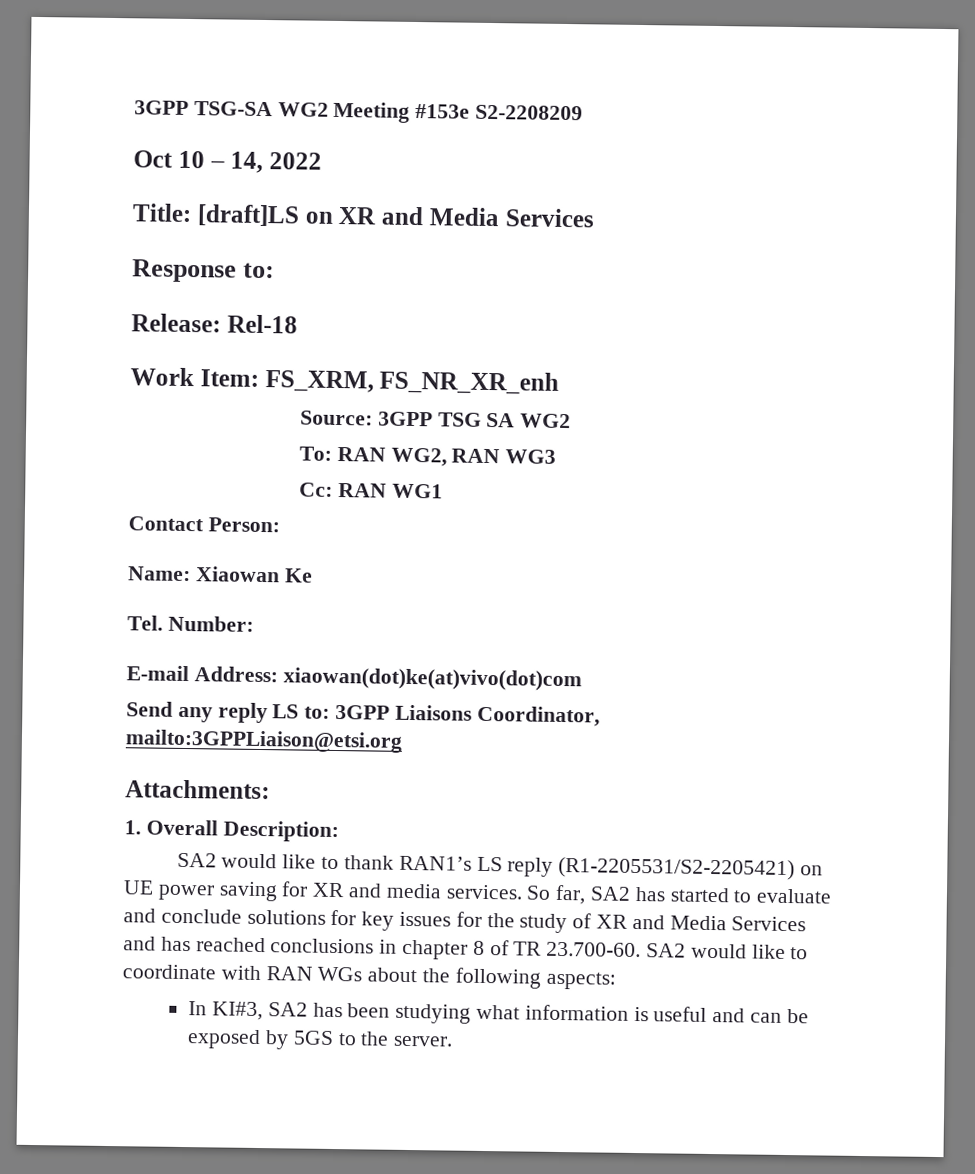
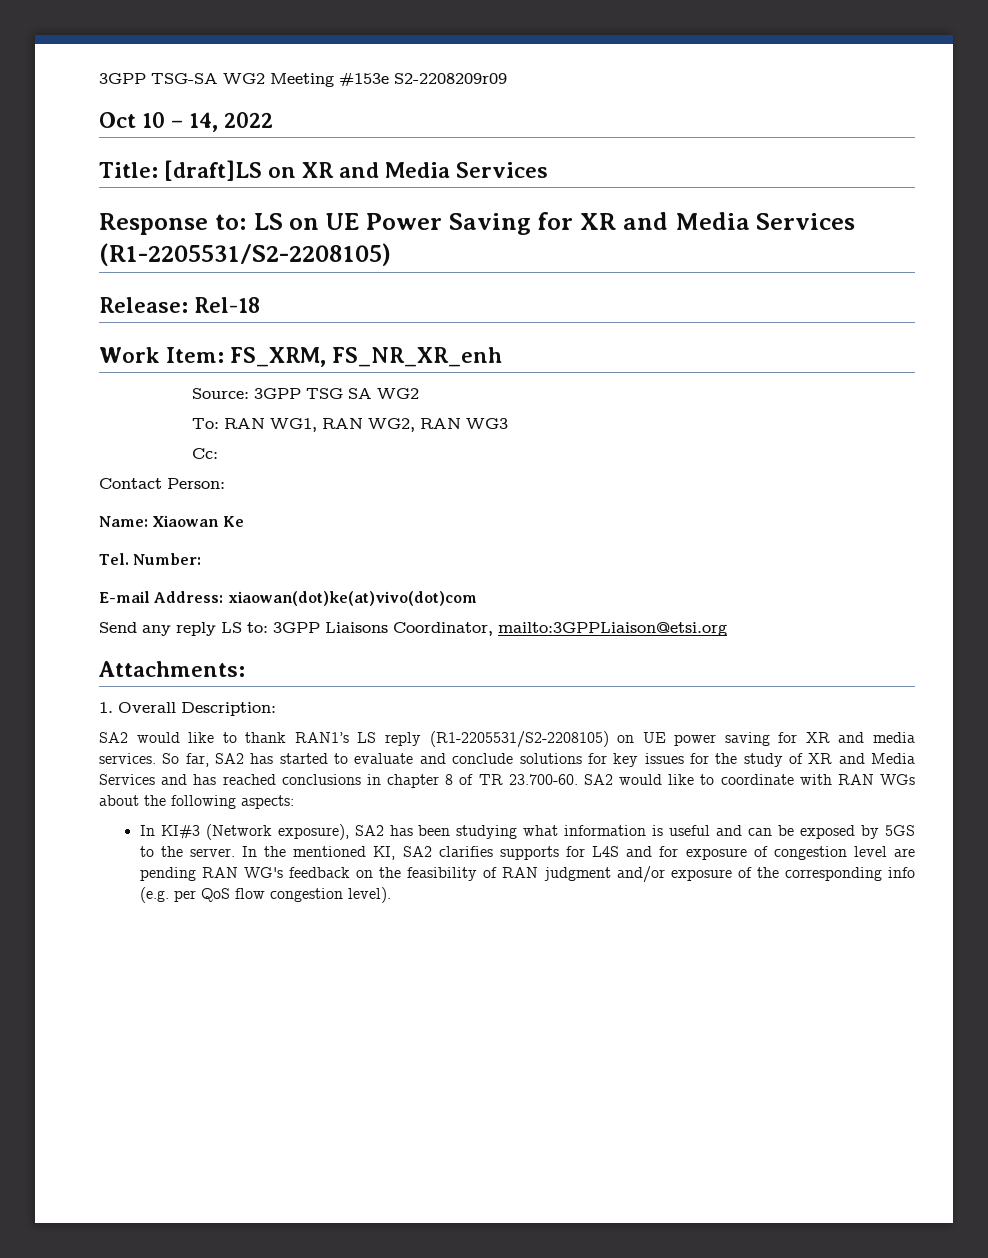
- 3GPP TSG-SA WG2 Meeting #153e S2-2208209
+ 3GPP TSG-SA WG2 Meeting #153e S2-2208209r09
- Response to:
+ Response to: LS on UE Power Saving for XR and Media Services (R1-2205531/S2-2208105)
- To: RAN WG2, RAN WG3
+ To: RAN WG1, RAN WG2, RAN WG3
- Cc: RAN WG1
+ Cc:
- SA2 would like to thank RAN1’s LS reply (R1-2205531/S2-2205421) on UE power saving for XR and media services.
+ SA2 would like to thank RAN1’s LS reply (R1-2205531/S2-2208105) on UE power saving for XR and media services.
- In KI#3, SA2 has been studying what information is useful and can be exposed by 5GS to the server.
+ In KI#3 (Network exposure), SA2 has been studying what information is useful and can be exposed by 5GS to the server.
+ In the mentioned KI, SA2 clarifies supports for L4S and for exposure of congestion level are pending RAN WG's feedback on the feasibility of RAN judgment and/or exposure of the corresponding info (e.g. per QoS flow congestion level).

